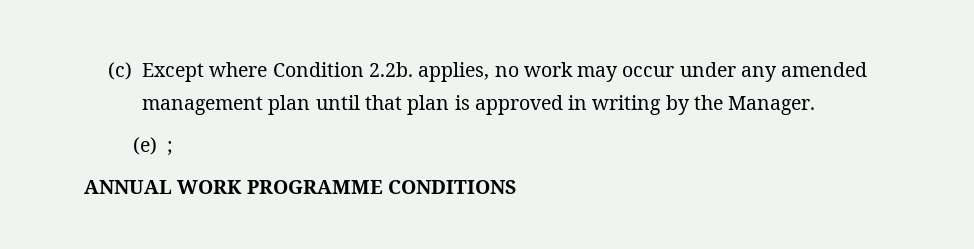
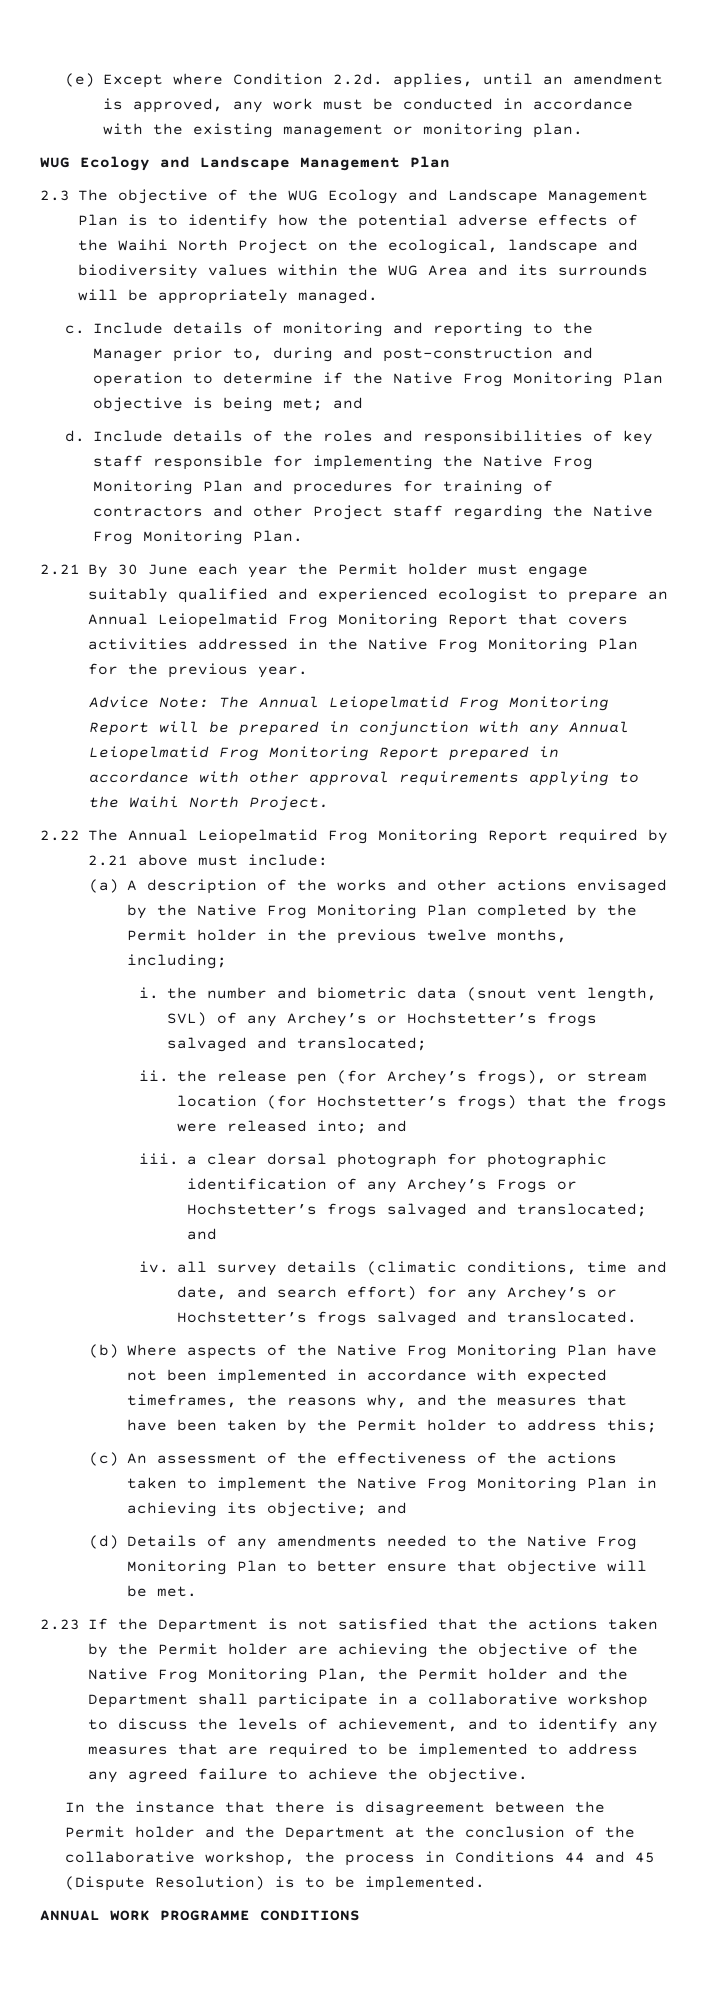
- (c) Except where Condition 2.2b. applies, no work may occur under any amended management plan until that plan is approved in writing by the Manager.
- (e) ;
+ (e) Except where Condition 2.2d. applies, until an amendment is approved, any work must be conducted in accordance with the existing management or monitoring plan.
+ WUG Ecology and Landscape Management Plan
+ 2.3 The objective of the WUG Ecology and Landscape Management Plan is to identify how the potential adverse effects of the Waihi North Project on the ecological, landscape and biodiversity values within the WUG Area and its surrounds will be appropriately managed.
+ c. Include details of monitoring and reporting to the Manager prior to, during and post-construction and operation to determine if the Native Frog Monitoring Plan objective is being met; and
+ d. Include details of the roles and responsibilities of key staff responsible for implementing the Native Frog Monitoring Plan and procedures for training of contractors and other Project staff regarding the Native Frog Monitoring Plan.
+ 2.21 By 30 June each year the Permit holder must engage suitably qualified and experienced ecologist to prepare an Annual Leiopelmatid Frog Monitoring Report that covers activities addressed in the Native Frog Monitoring Plan for the previous year.
+ Advice Note: The Annual Leiopelmatid Frog Monitoring Report will be prepared in conjunction with any Annual Leiopelmatid Frog Monitoring Report prepared in accordance with other approval requirements applying to the Waihi North Project.
+ 2.22 The Annual Leiopelmatid Frog Monitoring Report required by 2.21 above must include:
+ (a) A description of the works and other actions envisaged by the Native Frog Monitoring Plan completed by the Permit holder in the previous twelve months, including;
+ i. the number and biometric data (snout vent length, SVL) of any Archey’s or Hochstetter’s frogs salvaged and translocated;
+ ii. the release pen (for Archey’s frogs), or stream location (for Hochstetter’s frogs) that the frogs were released into; and
+ iii. a clear dorsal photograph for photographic identification of any Archey’s Frogs or Hochstetter’s frogs salvaged and translocated; and
+ iv. all survey details (climatic conditions, time and date, and search effort) for any Archey’s or Hochstetter’s frogs salvaged and translocated.
+ (b) Where aspects of the Native Frog Monitoring Plan have not been implemented in accordance with expected timeframes, the reasons why, and the measures that have been taken by the Permit holder to address this;
+ (c) An assessment of the effectiveness of the actions taken to implement the Native Frog Monitoring Plan in achieving its objective; and
+ (d) Details of any amendments needed to the Native Frog Monitoring Plan to better ensure that objective will be met.
+ 2.23 If the Department is not satisfied that the actions taken by the Permit holder are achieving the objective of the Native Frog Monitoring Plan, the Permit holder and the Department shall participate in a collaborative workshop to discuss the levels of achievement, and to identify any measures that are required to be implemented to address any agreed failure to achieve the objective.
+ In the instance that there is disagreement between the Permit holder and the Department at the conclusion of the collaborative workshop, the process in Conditions 44 and 45 (Dispute Resolution) is to be implemented.

